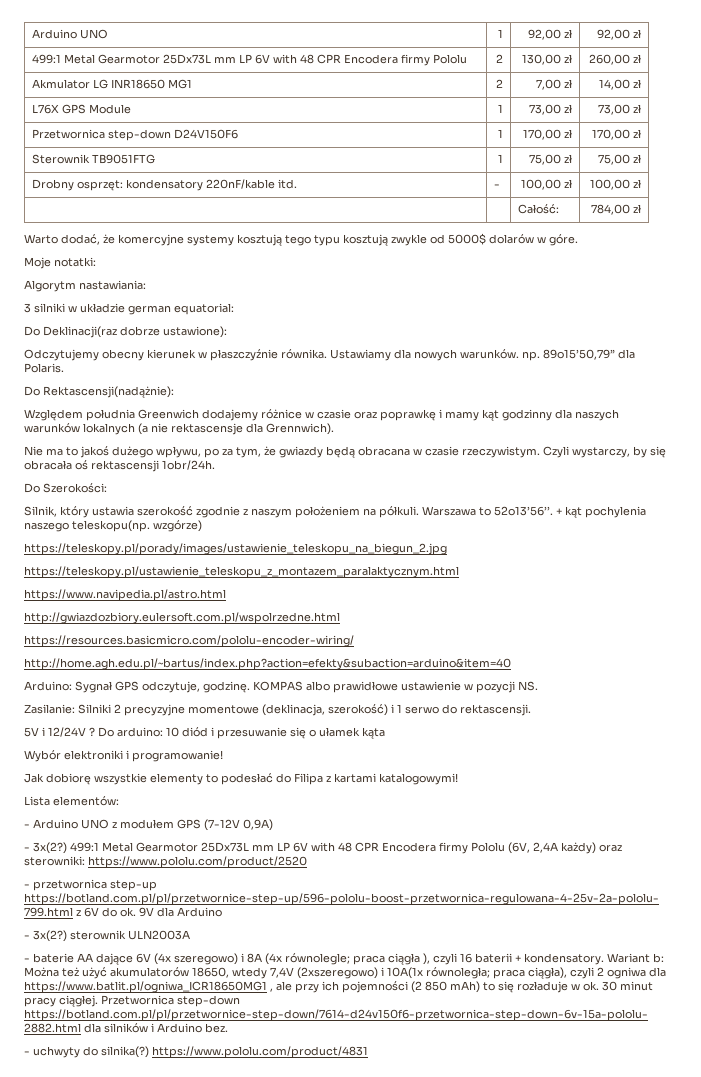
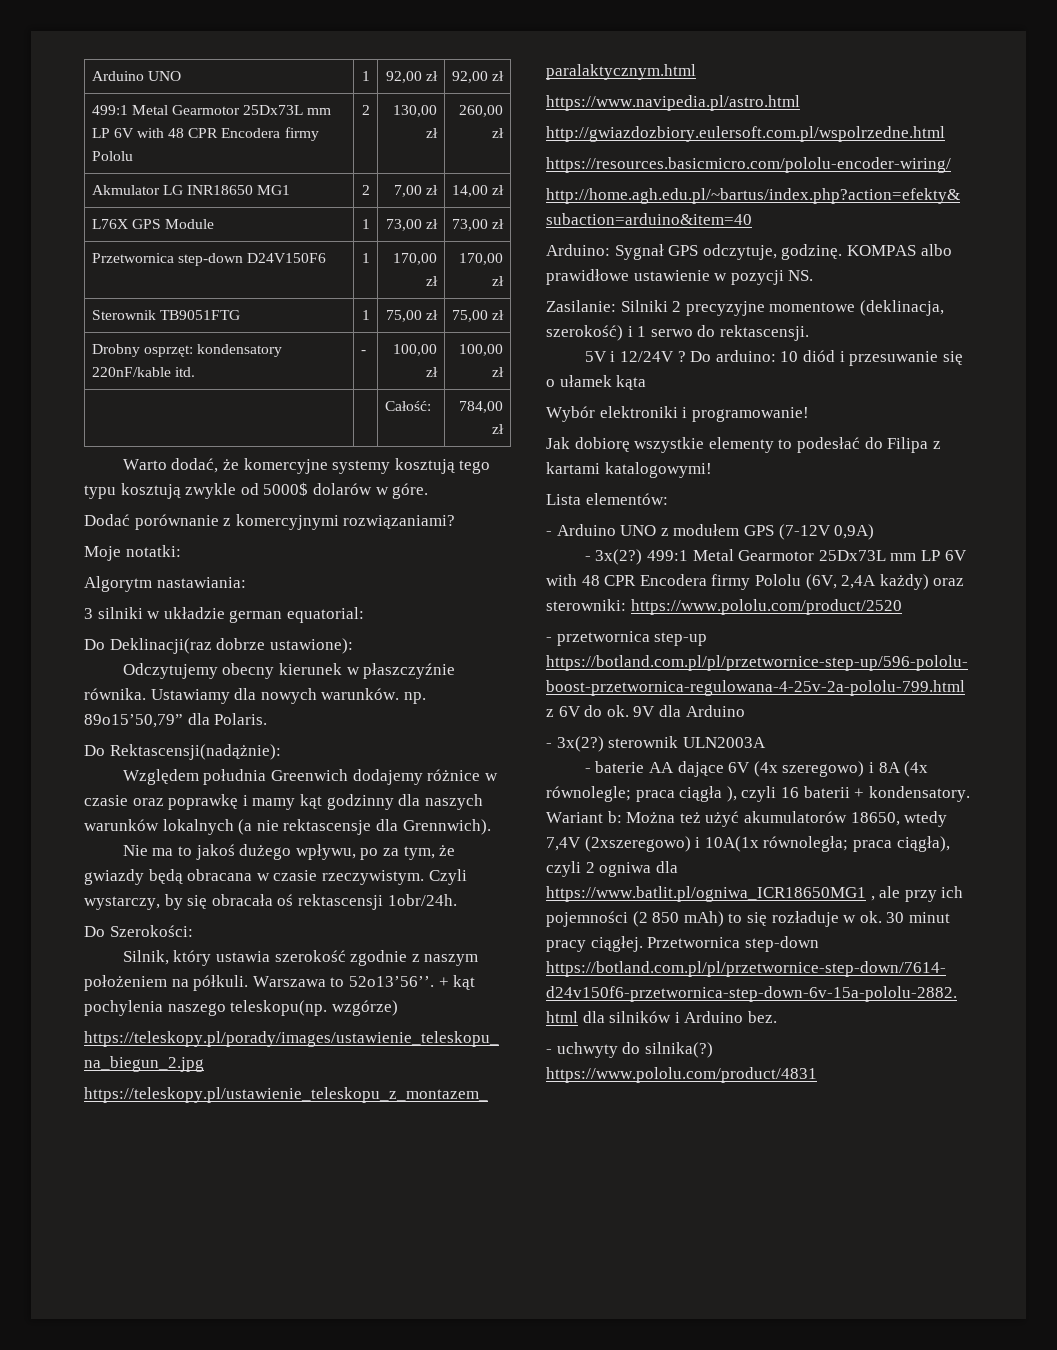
+ Dodać porównanie z komercyjnymi rozwiązaniami?

